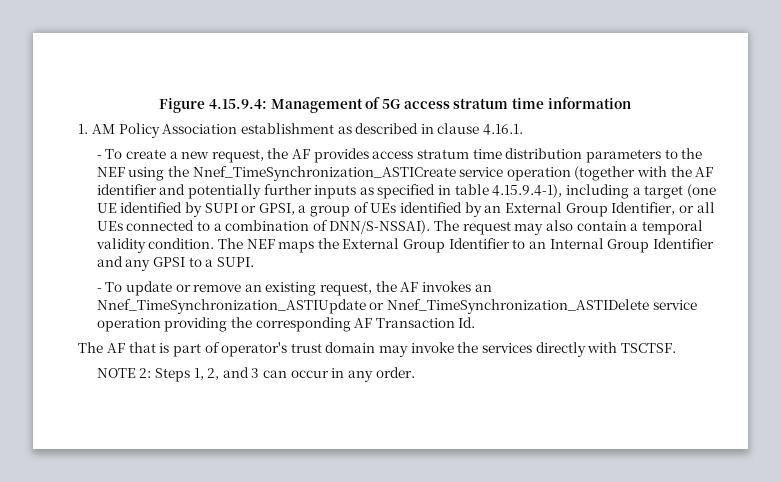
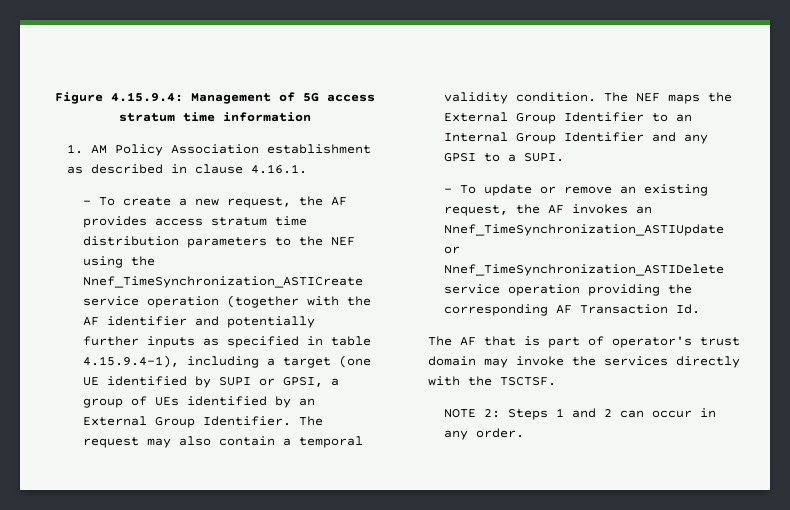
- - To create a new request, the AF provides access stratum time distribution parameters to the NEF using the Nnef_TimeSynchronization_ASTICreate service operation (together with the AF identifier and potentially further inputs as specified in table 4.15.9.4-1), including a target (one UE identified by SUPI or GPSI, a group of UEs identified by an External Group Identifier, or all UEs connected to a combination of DNN/S-NSSAI).
+ - To create a new request, the AF provides access stratum time distribution parameters to the NEF using the Nnef_TimeSynchronization_ASTICreate service operation (together with the AF identifier and potentially further inputs as specified in table 4.15.9.4-1), including a target (one UE identified by SUPI or GPSI, a group of UEs identified by an External Group Identifier.
- The AF that is part of operator's trust domain may invoke the services directly with TSCTSF.
+ The AF that is part of operator's trust domain may invoke the services directly with the TSCTSF.
- NOTE 2: Steps 1, 2, and 3 can occur in any order.
+ NOTE 2: Steps 1 and 2 can occur in any order.

